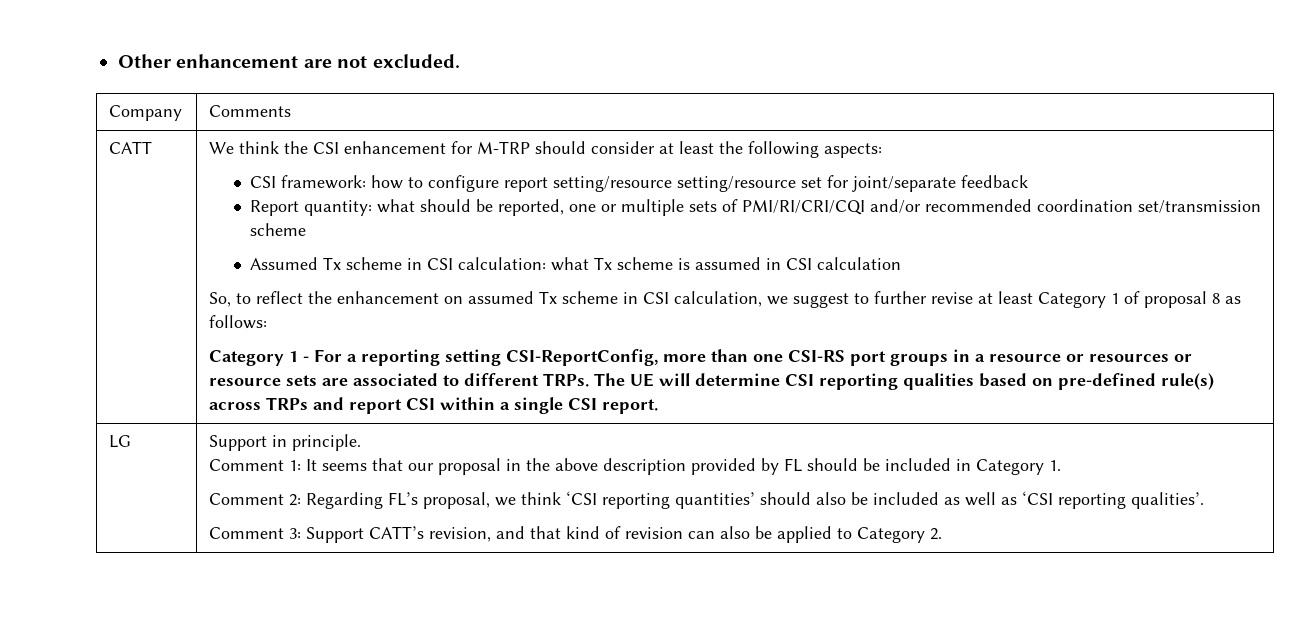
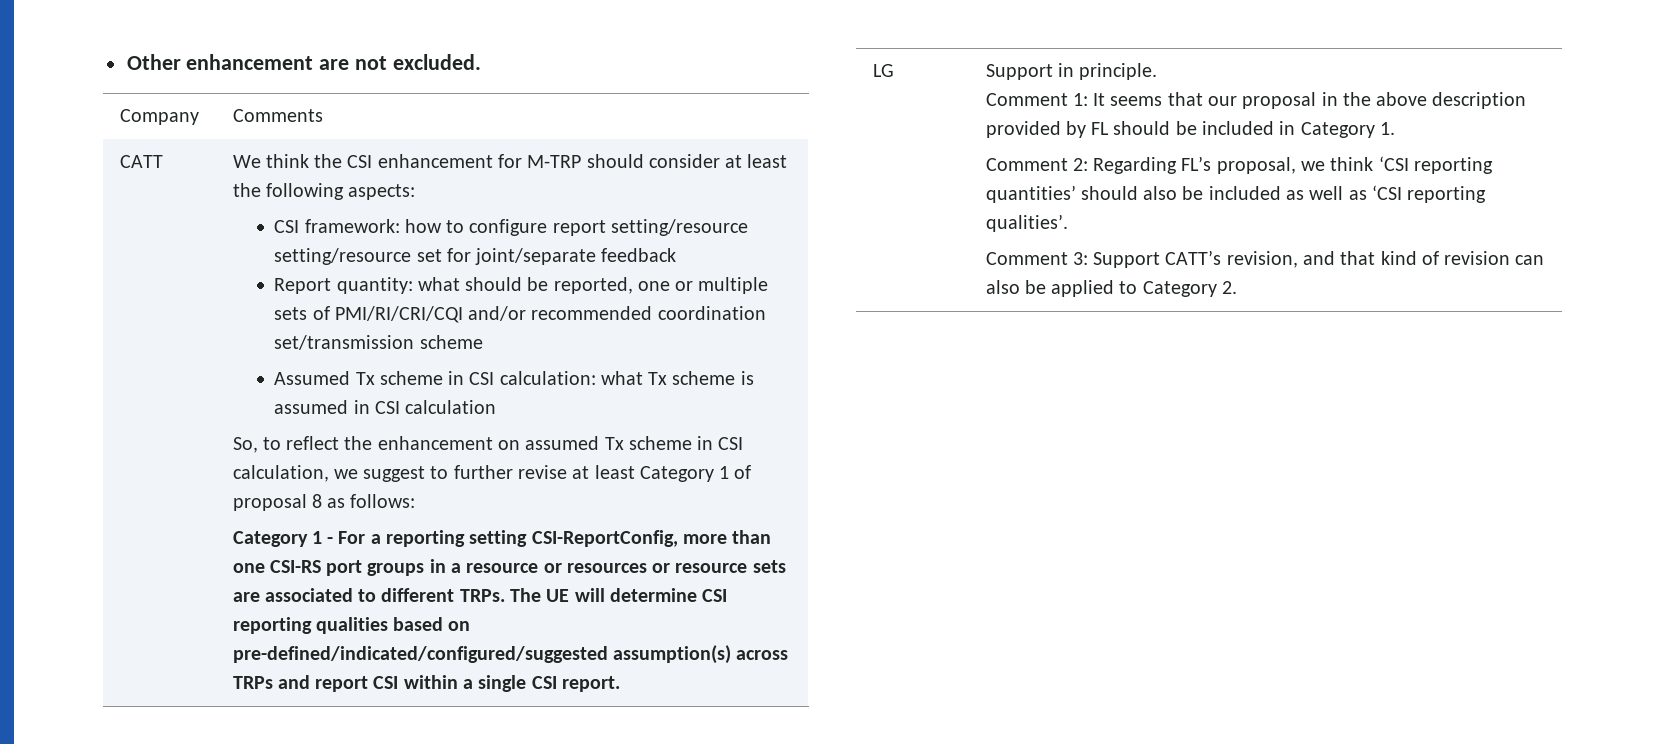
- The UE will determine CSI reporting qualities based on pre-defined rule(s) across TRPs and report CSI within a single CSI report.
+ The UE will determine CSI reporting qualities based on pre-defined/indicated/configured/suggested assumption(s) across TRPs and report CSI within a single CSI report.

